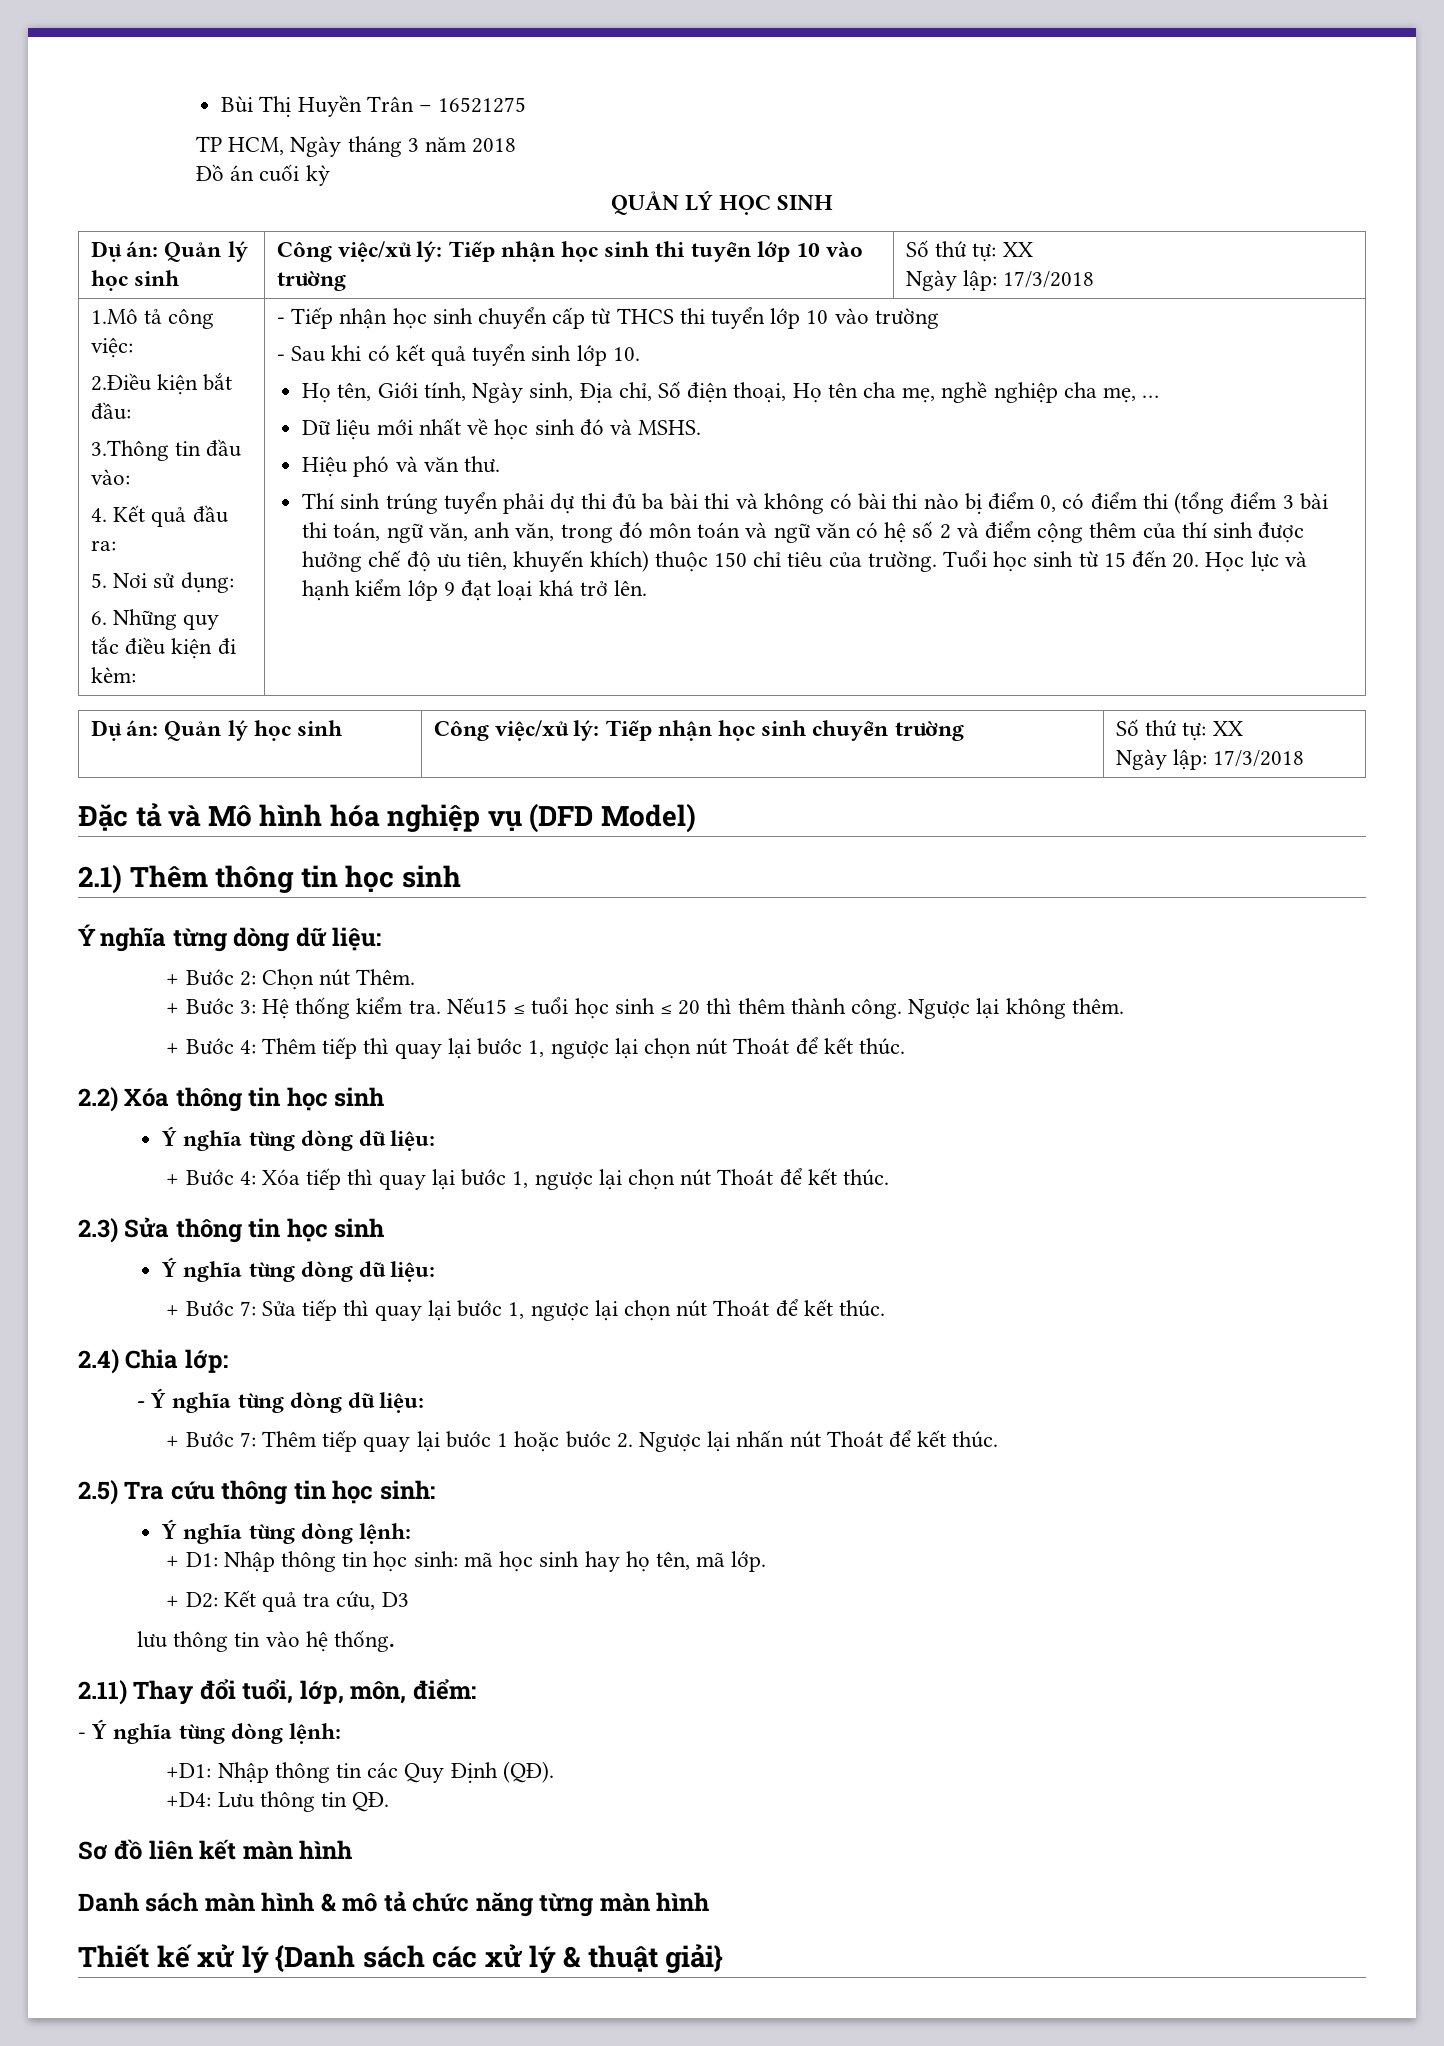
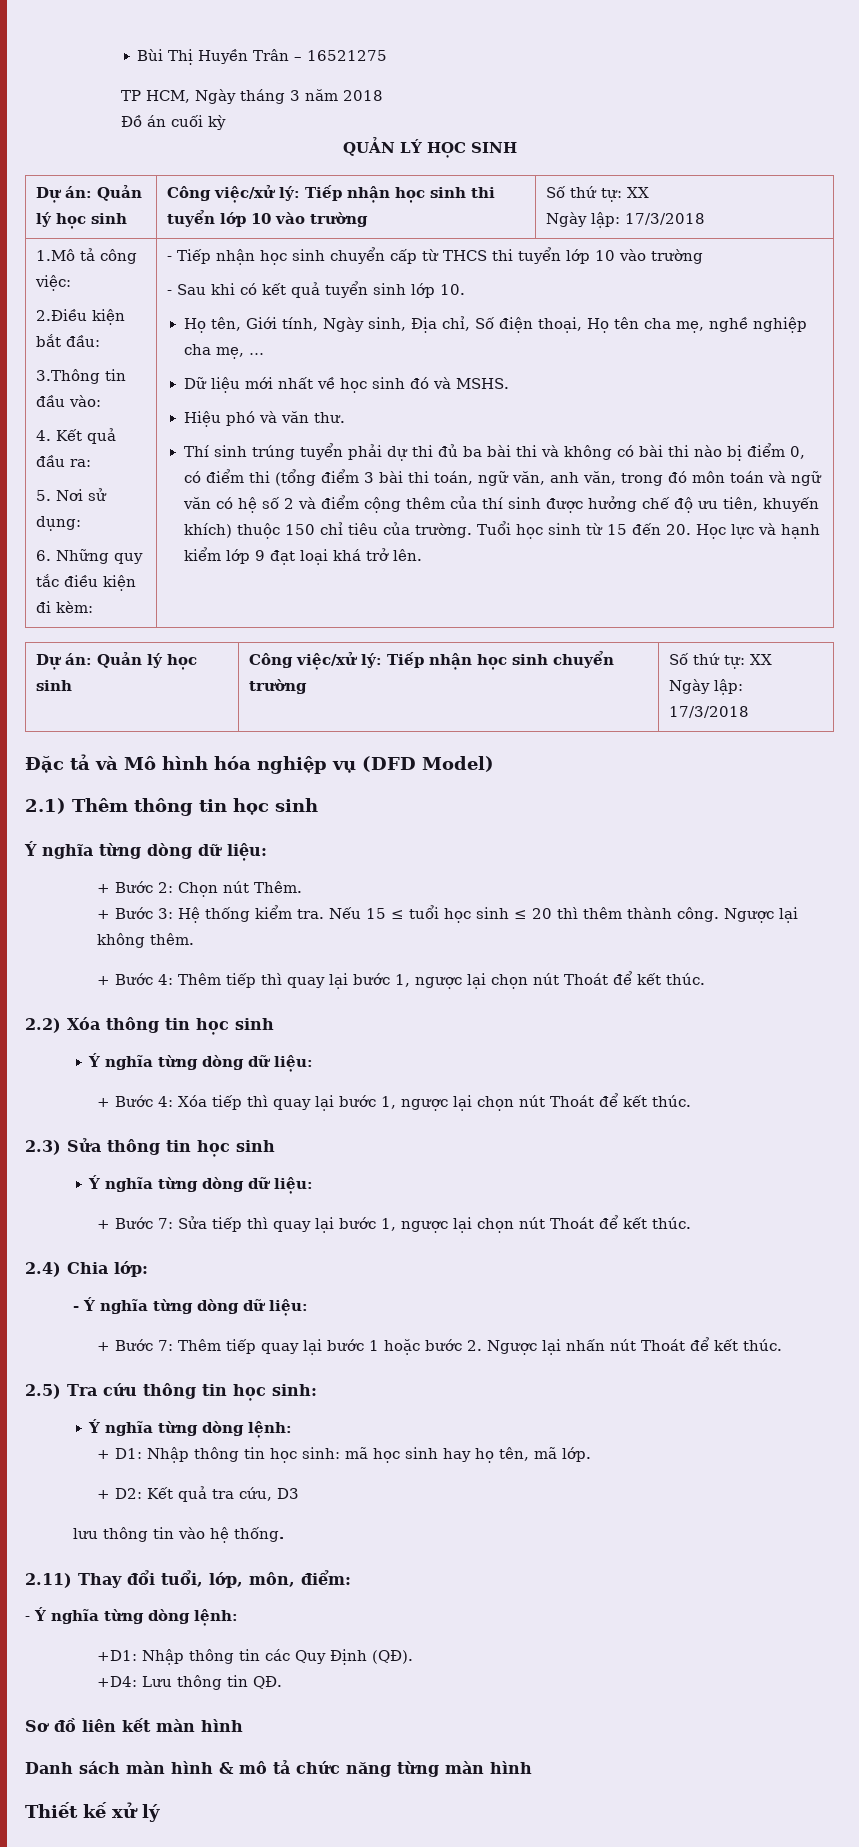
- Nếu15 ≤ tuổi học sinh ≤ 20 thì thêm thành công.
+ Nếu 15 ≤ tuổi học sinh ≤ 20 thì thêm thành công.
- Thiết kế xử lý {Danh sách các xử lý & thuật giải}
+ Thiết kế xử lý

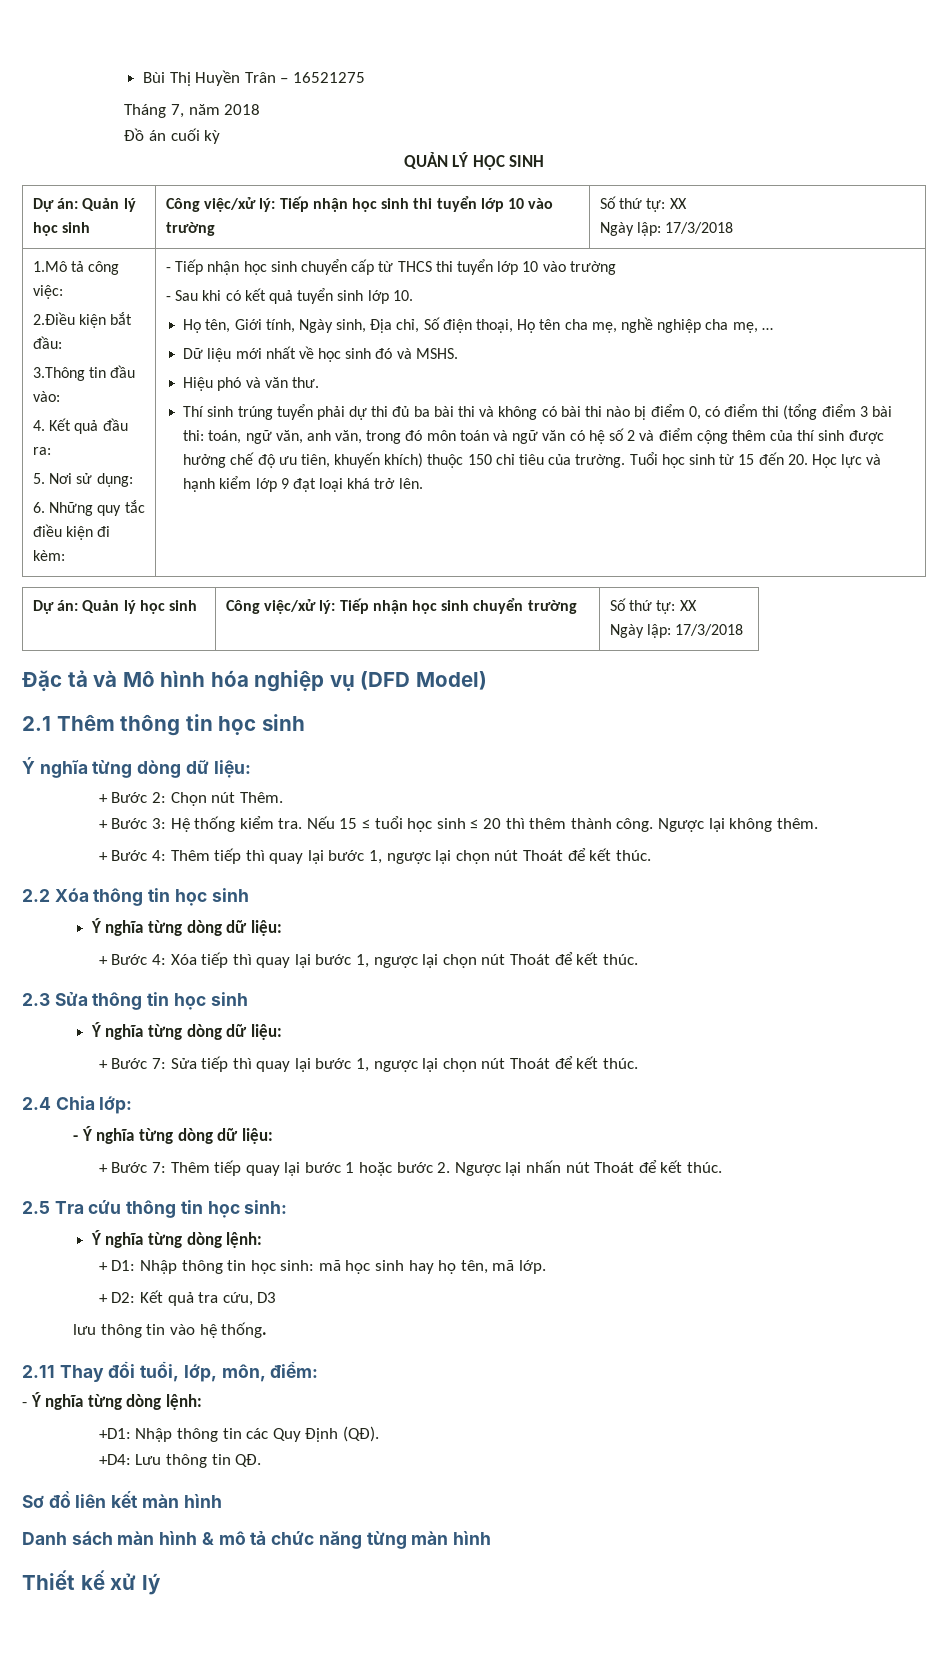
- TP HCM, Ngày tháng 3 năm 2018
+ Tháng 7, năm 2018
- Thí sinh trúng tuyển phải dự thi đủ ba bài thi và không có bài thi nào bị điểm 0, có điểm thi (tổng điểm 3 bài thi toán, ngữ văn, anh văn, trong đó môn toán và ngữ văn có hệ số 2 và điểm cộng thêm của thí sinh được hưởng chế độ ưu tiên, khuyến khích) thuộc 150 chỉ tiêu của trường.
+ Thí sinh trúng tuyển phải dự thi đủ ba bài thi và không có bài thi nào bị điểm 0, có điểm thi (tổng điểm 3 bài thi: toán, ngữ văn, anh văn, trong đó môn toán và ngữ văn có hệ số 2 và điểm cộng thêm của thí sinh được hưởng chế độ ưu tiên, khuyến khích) thuộc 150 chỉ tiêu của trường.
- 2.1) Thêm thông tin học sinh
+ 2.1 Thêm thông tin học sinh
- 2.2) Xóa thông tin học sinh
+ 2.2 Xóa thông tin học sinh
- 2.3) Sửa thông tin học sinh
+ 2.3 Sửa thông tin học sinh
- 2.4) Chia lớp:
+ 2.4 Chia lớp:
- 2.5) Tra cứu thông tin học sinh:
+ 2.5 Tra cứu thông tin học sinh:
- 2.11) Thay đổi tuổi, lớp, môn, điểm:
+ 2.11 Thay đổi tuổi, lớp, môn, điểm:

